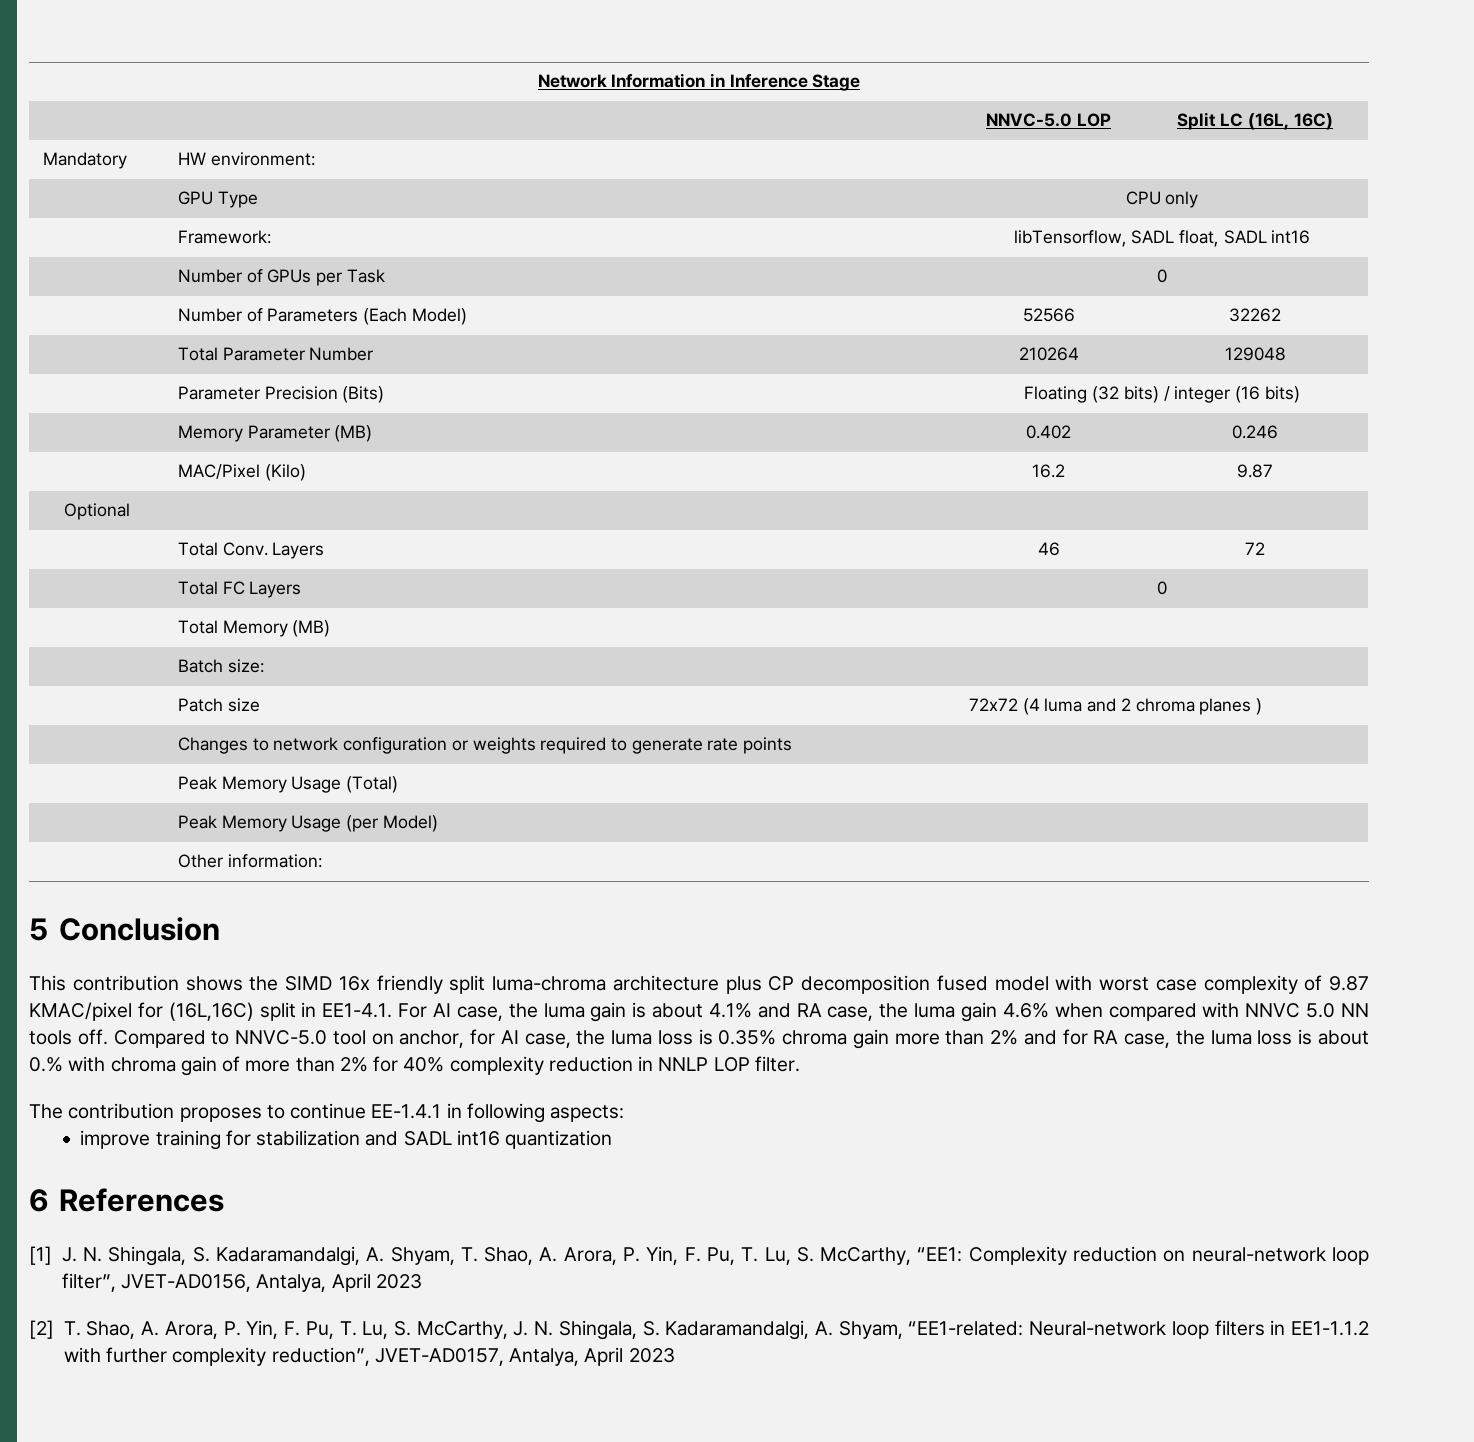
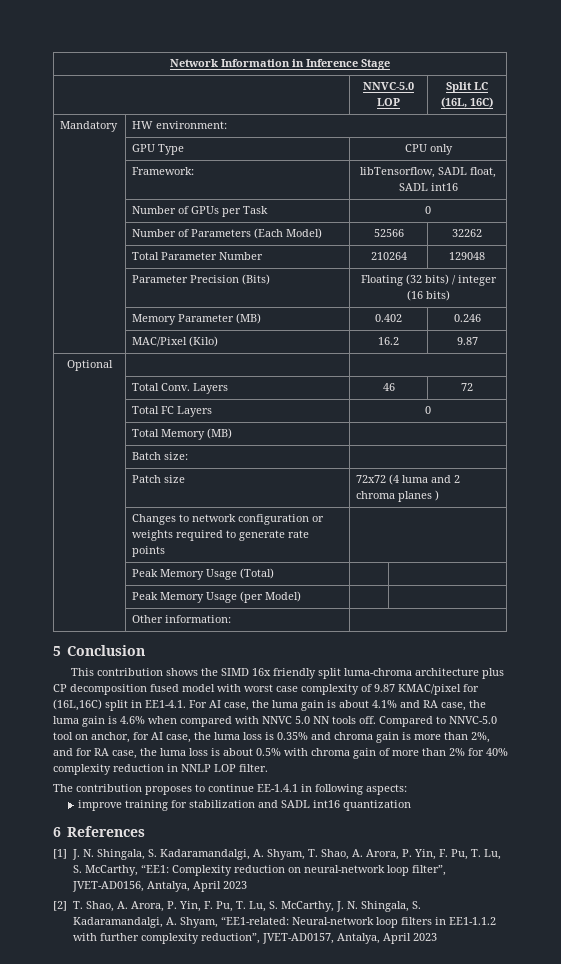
- This contribution shows the SIMD 16x friendly split luma-chroma architecture plus CP decomposition fused model with worst case complexity of 9.87 KMAC/pixel for (16L,16C) split in EE1-4.1. For AI case, the luma gain is about 4.1% and RA case, the luma gain 4.6% when compared with NNVC 5.0 NN tools off.
+ This contribution shows the SIMD 16x friendly split luma-chroma architecture plus CP decomposition fused model with worst case complexity of 9.87 KMAC/pixel for (16L,16C) split in EE1-4.1. For AI case, the luma gain is about 4.1% and RA case, the luma gain is 4.6% when compared with NNVC 5.0 NN tools off.
- Compared to NNVC-5.0 tool on anchor, for AI case, the luma loss is 0.35% chroma gain more than 2% and for RA case, the luma loss is about 0.% with chroma gain of more than 2% for 40% complexity reduction in NNLP LOP filter.
+ Compared to NNVC-5.0 tool on anchor, for AI case, the luma loss is 0.35% and chroma gain is more than 2%, and for RA case, the luma loss is about 0.5% with chroma gain of more than 2% for 40% complexity reduction in NNLP LOP filter.

